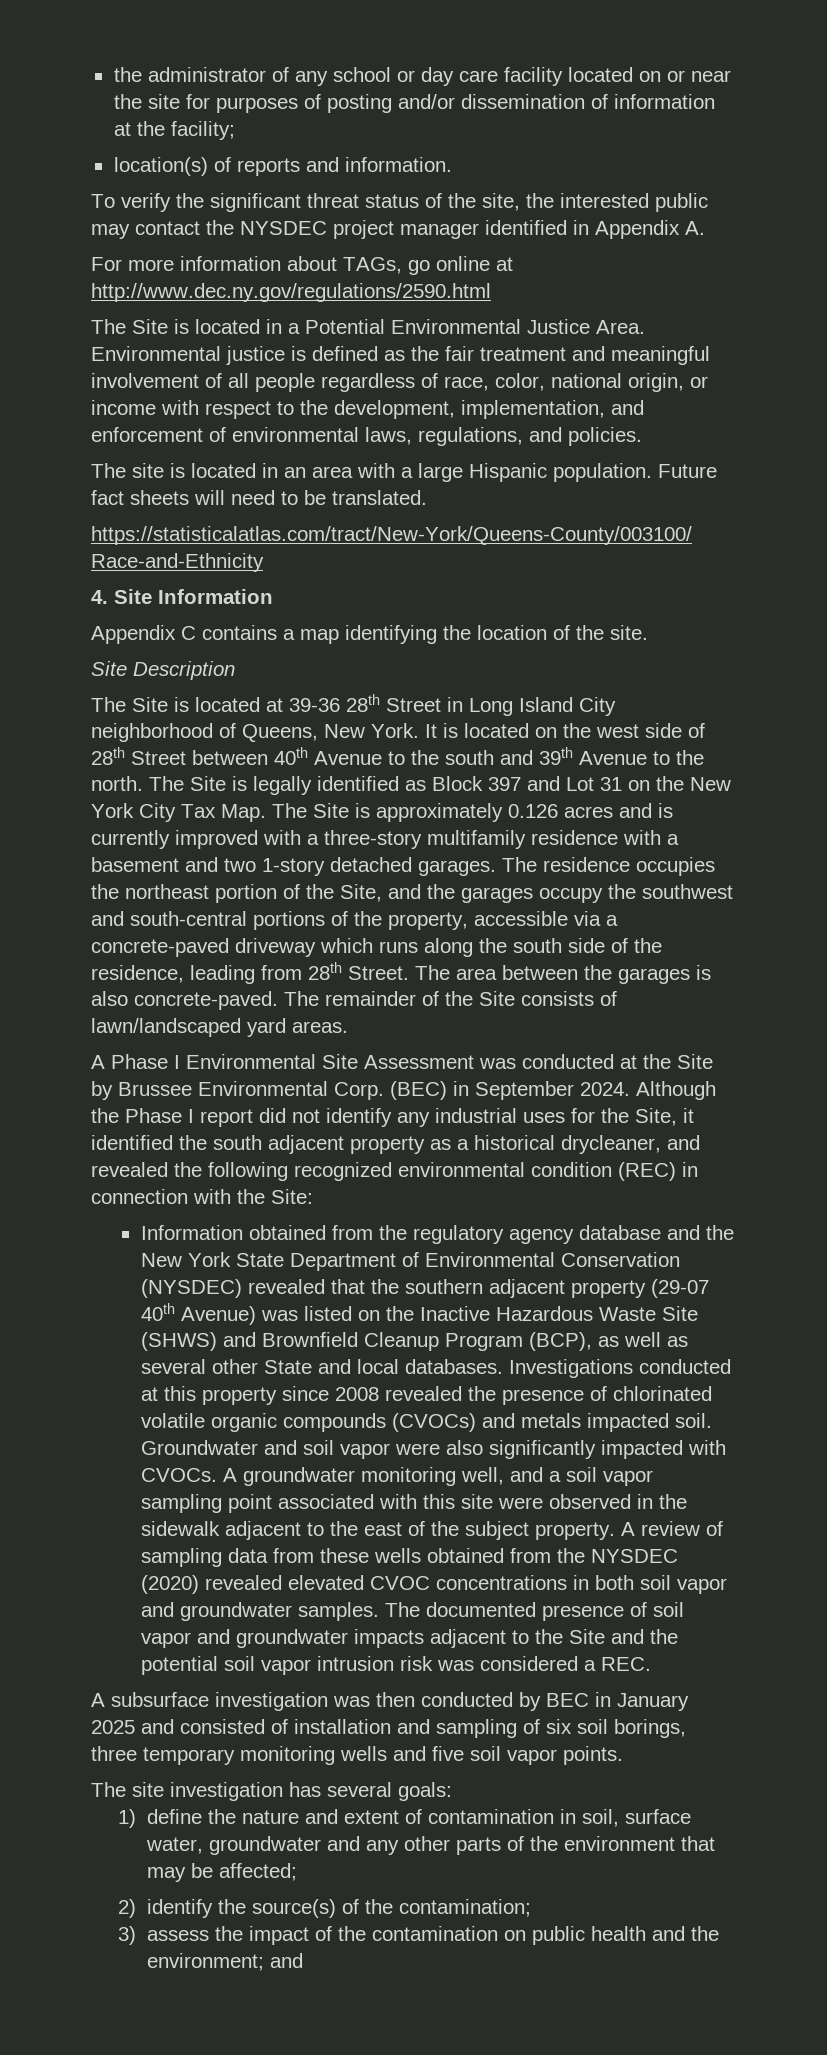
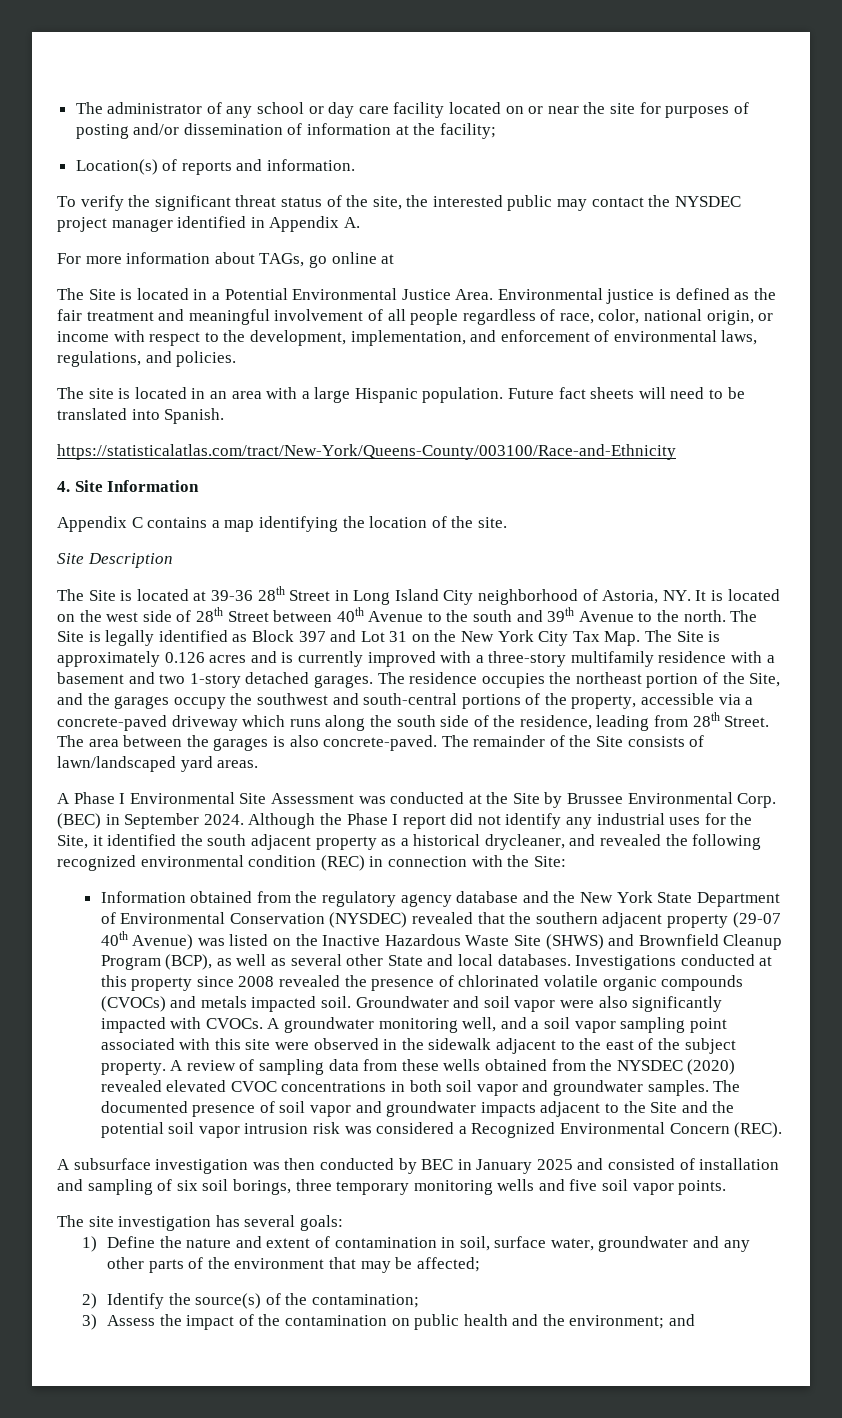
- the administrator of any school or day care facility located on or near the site for purposes of posting and/or dissemination of information at the facility;
+ The administrator of any school or day care facility located on or near the site for purposes of posting and/or dissemination of information at the facility;
- location(s) of reports and information.
+ Location(s) of reports and information.
- For more information about TAGs, go online at http://www.dec.ny.gov/regulations/2590.html
+ For more information about TAGs, go online at
- Future fact sheets will need to be translated.
+ Future fact sheets will need to be translated into Spanish.
- The Site is located at 39-36 28th Street in Long Island City neighborhood of Queens, New York. It is located on the west side of 28th Street between 40th Avenue to the south and 39th Avenue to the north.
+ The Site is located at 39-36 28th Street in Long Island City neighborhood of Astoria, NY. It is located on the west side of 28th Street between 40th Avenue to the south and 39th Avenue to the north.
- The documented presence of soil vapor and groundwater impacts adjacent to the Site and the potential soil vapor intrusion risk was considered a REC.
+ The documented presence of soil vapor and groundwater impacts adjacent to the Site and the potential soil vapor intrusion risk was considered a Recognized Environmental Concern (REC).
- 1) define the nature and extent of contamination in soil, surface water, groundwater and any other parts of the environment that may be affected;
+ 1) Define the nature and extent of contamination in soil, surface water, groundwater and any other parts of the environment that may be affected;
- 2) identify the source(s) of the contamination;
+ 2) Identify the source(s) of the contamination;
- 3) assess the impact of the contamination on public health and the environment; and
+ 3) Assess the impact of the contamination on public health and the environment; and

